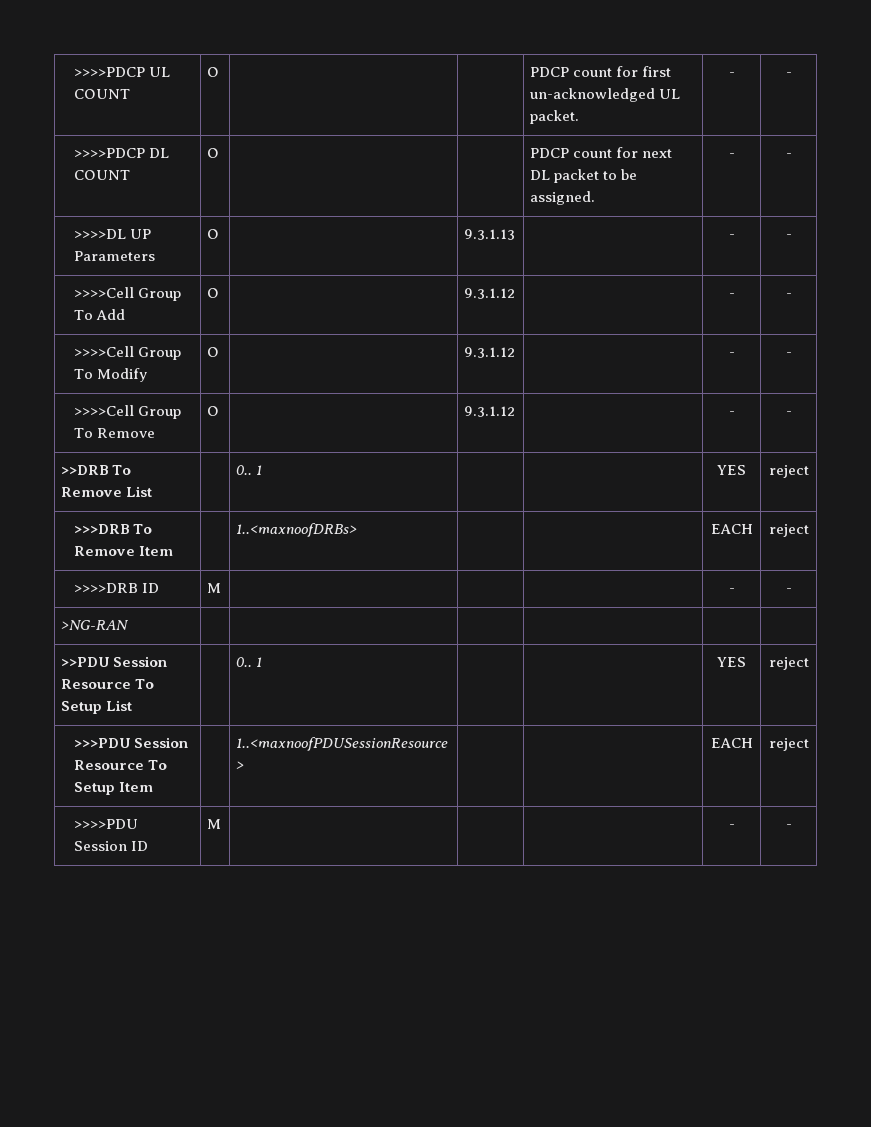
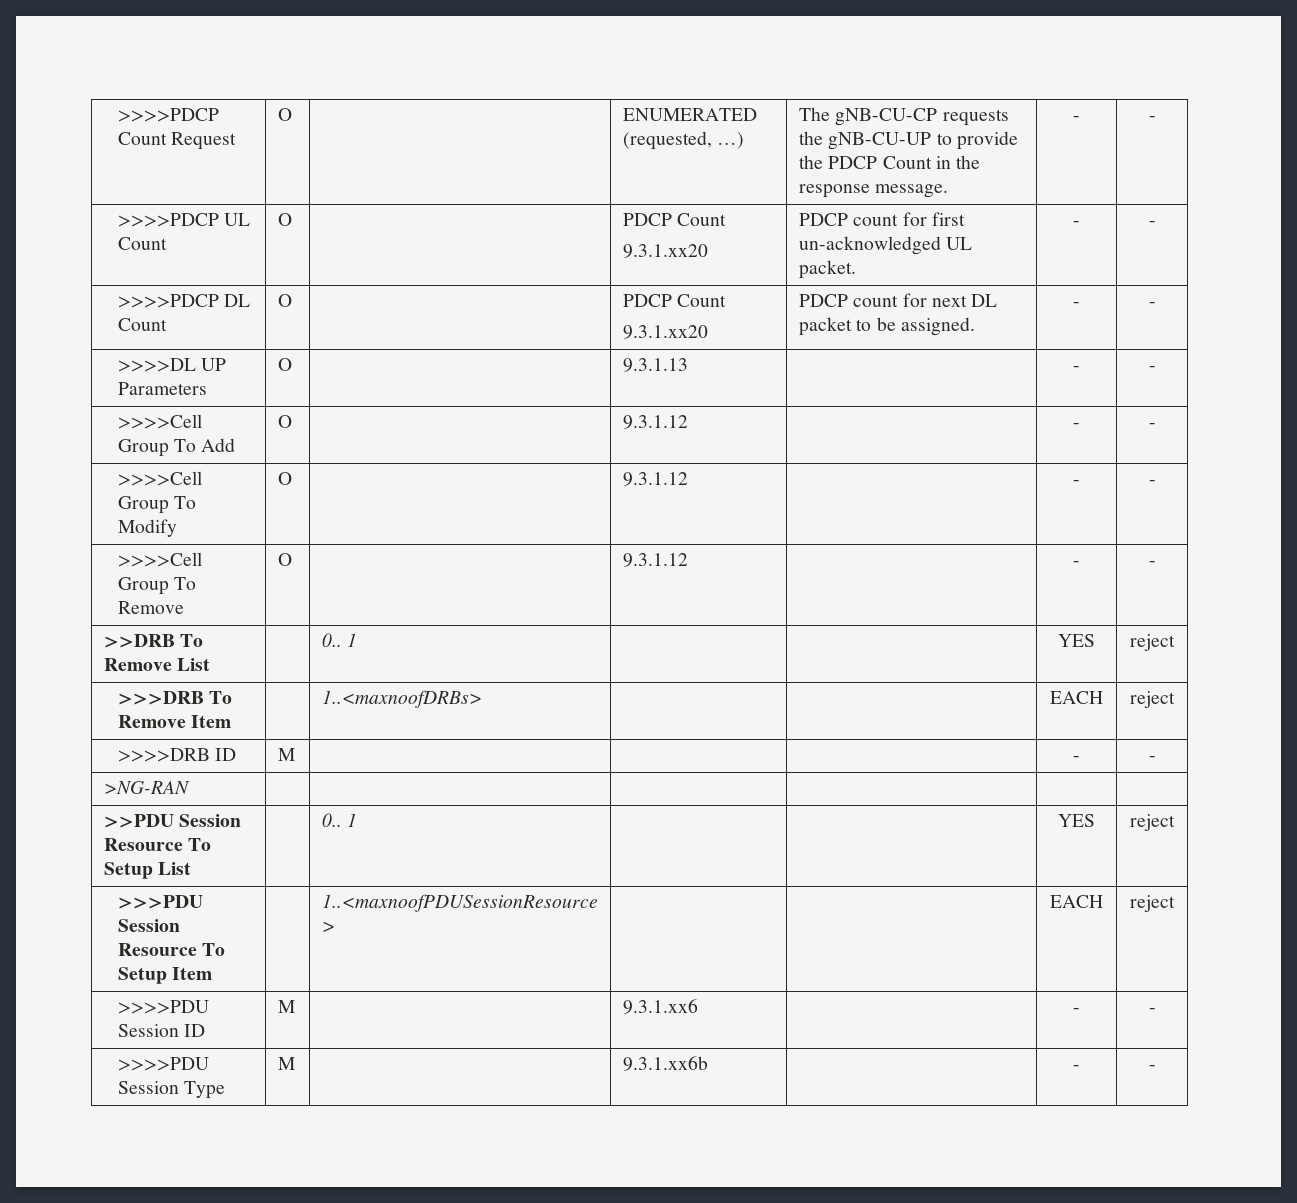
- >>>>PDCP UL COUNT | O | | | PDCP count for first un-acknowledged UL packet. | - | -
+ >>>>PDCP Count Request | O | | ENUMERATED (requested, …) | The gNB-CU-CP requests the gNB-CU-UP to provide the PDCP Count in the response message. | - | -
+ >>>>PDCP UL Count | O | | PDCP Count
+ 9.3.1.xx20 | PDCP count for first un-acknowledged UL packet. | - | -
- >>>>PDCP DL COUNT | O | | | PDCP count for next DL packet to be assigned. | - | -
+ >>>>PDCP DL Count | O | | PDCP Count
+ 9.3.1.xx20 | PDCP count for next DL packet to be assigned. | - | -
- >>>>PDU Session ID | M | | | | - | -
+ >>>>PDU Session ID | M | | 9.3.1.xx6 | | - | -
+ >>>>PDU Session Type | M | | 9.3.1.xx6b | | - | -

